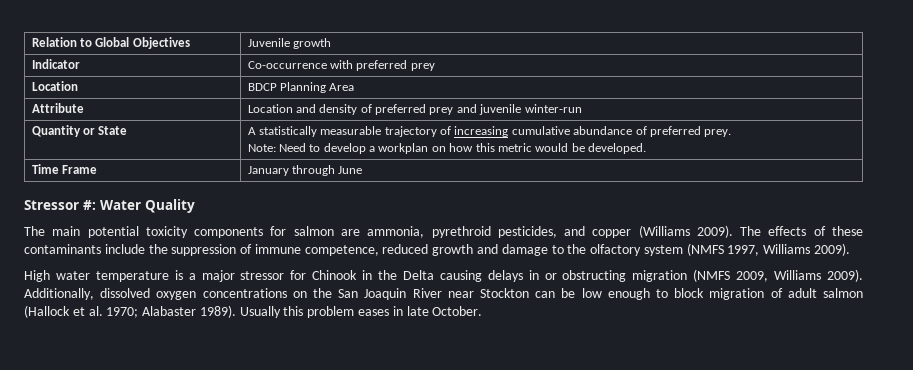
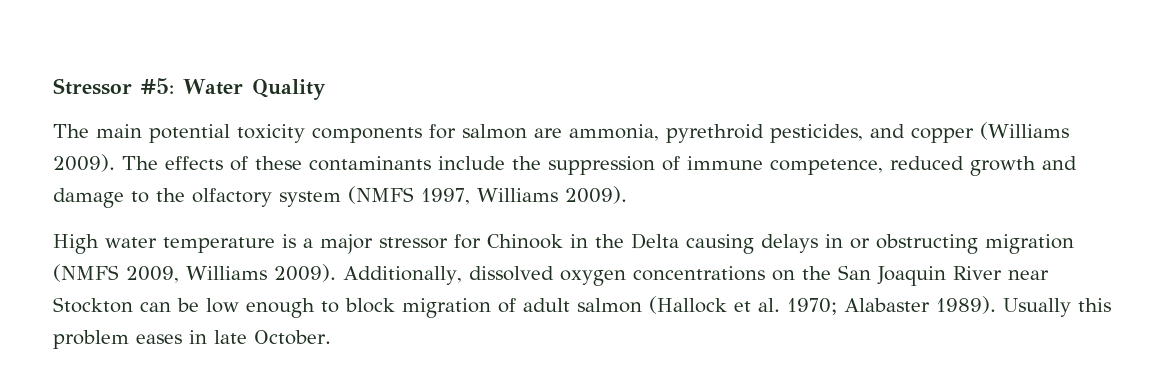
- Relation to Global Objectives | Juvenile growth
- Indicator | Co-occurrence with preferred prey
- Location | BDCP Planning Area
- Attribute | Location and density of preferred prey and juvenile winter-run
- Quantity or State | A statistically measurable trajectory of increasing cumulative abundance of preferred prey.
- Note: Need to develop a workplan on how this metric would be developed.
- Time Frame | January through June
- Stressor #: Water Quality
+ Stressor #5: Water Quality

